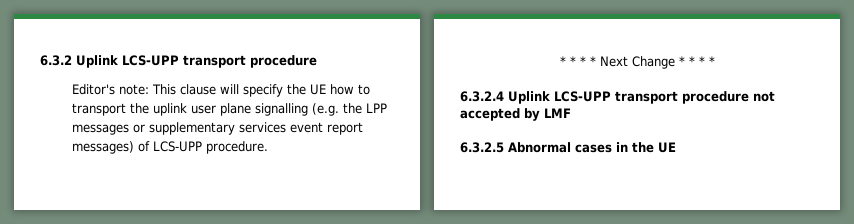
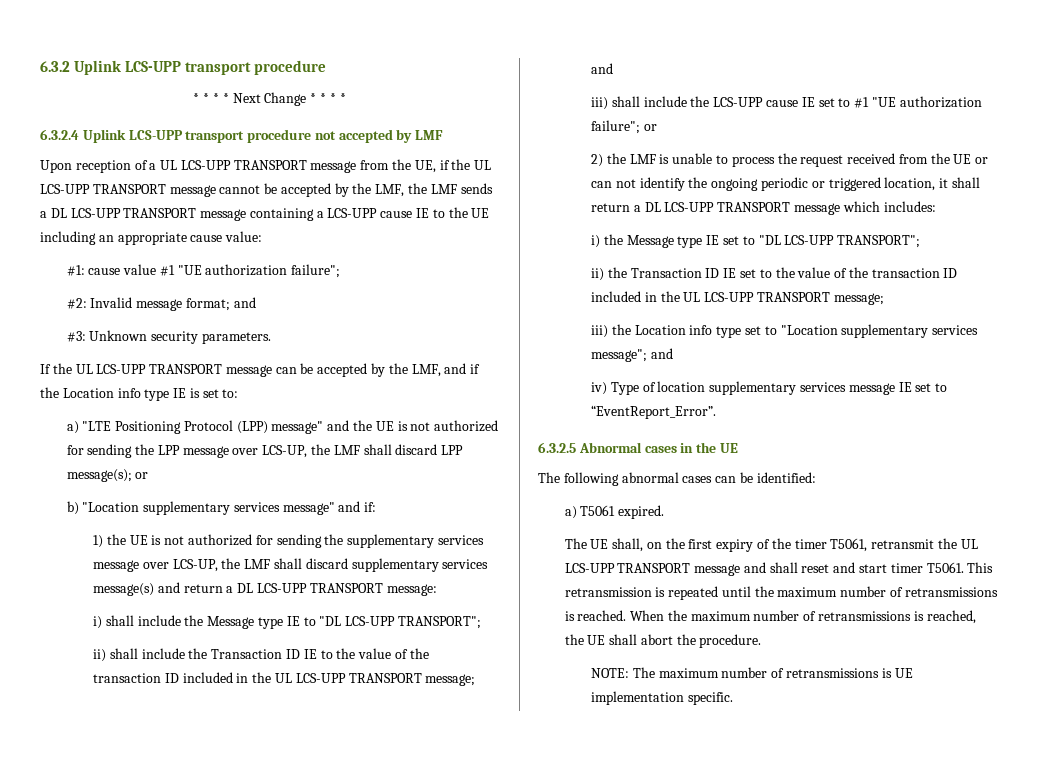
- Editor's note: This clause will specify the UE how to transport the uplink user plane signalling (e.g. the LPP messages or supplementary services event report messages) of LCS-UPP procedure.
+ Upon reception of a UL LCS-UPP TRANSPORT message from the UE, if the UL LCS-UPP TRANSPORT message cannot be accepted by the LMF, the LMF sends a DL LCS-UPP TRANSPORT message containing a LCS-UPP cause IE to the UE including an appropriate cause value:
+ #1: cause value #1 "UE authorization failure";
+ #2: Invalid message format; and
+ #3: Unknown security parameters.
+ If the UL LCS-UPP TRANSPORT message can be accepted by the LMF, and if the Location info type IE is set to:
+ a) "LTE Positioning Protocol (LPP) message" and the UE is not authorized for sending the LPP message over LCS-UP, the LMF shall discard LPP message(s); or
+ b) "Location supplementary services message" and if:
+ 1) the UE is not authorized for sending the supplementary services message over LCS-UP, the LMF shall discard supplementary services message(s) and return a DL LCS-UPP TRANSPORT message:
+ i) shall include the Message type IE to "DL LCS-UPP TRANSPORT";
+ ii) shall include the Transaction ID IE to the value of the transaction ID included in the UL LCS-UPP TRANSPORT message; and
+ iii) shall include the LCS-UPP cause IE set to #1 "UE authorization failure"; or
+ 2) the LMF is unable to process the request received from the UE or can not identify the ongoing periodic or triggered location, it shall return a DL LCS-UPP TRANSPORT message which includes:
+ i) the Message type IE set to "DL LCS-UPP TRANSPORT";
+ ii) the Transaction ID IE set to the value of the transaction ID included in the UL LCS-UPP TRANSPORT message;
+ iii) the Location info type set to "Location supplementary services message"; and
+ iv) Type of location supplementary services message IE set to “EventReport_Error”.
+ The following abnormal cases can be identified:
+ a) T5061 expired.
+ The UE shall, on the first expiry of the timer T5061, retransmit the UL LCS-UPP TRANSPORT message and shall reset and start timer T5061. This retransmission is repeated until the maximum number of retransmissions is reached. When the maximum number of retransmissions is reached, the UE shall abort the procedure.
+ NOTE: The maximum number of retransmissions is UE implementation specific.

